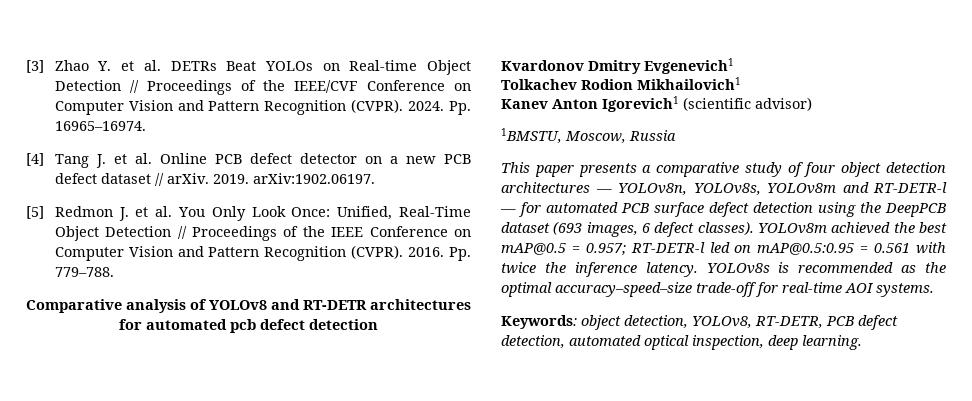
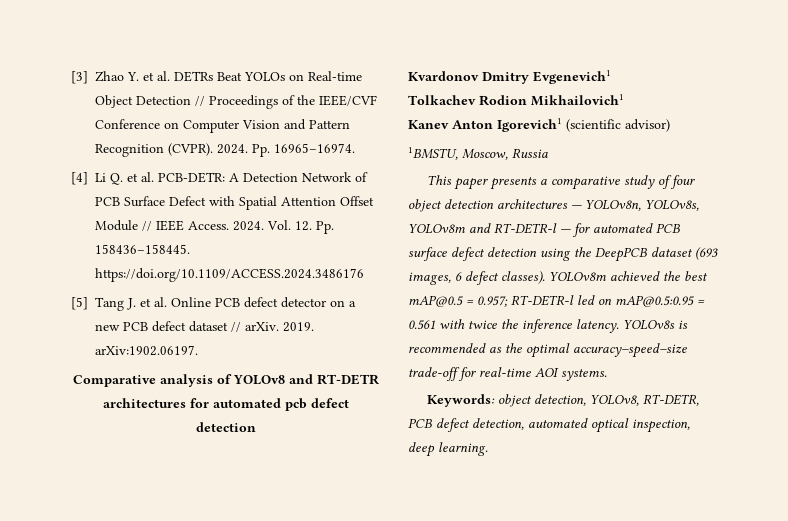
- [4] Tang J. et al. Online PCB defect detector on a new PCB defect dataset // arXiv.
+ [4] Li Q. et al. PCB-DETR: A Detection Network of PCB Surface Defect with Spatial Attention Offset Module // IEEE Access. 2024. Vol. 12. Pp. 158436–158445. https://doi.org/10.1109/ACCESS.2024.3486176
+ [5] Tang J. et al. Online PCB defect detector on a new PCB defect dataset // arXiv.
- [5] Redmon J. et al. You Only Look Once: Unified, Real-Time Object Detection // Proceedings of the IEEE Conference on Computer Vision and Pattern Recognition (CVPR). 2016. Pp. 779–788.

